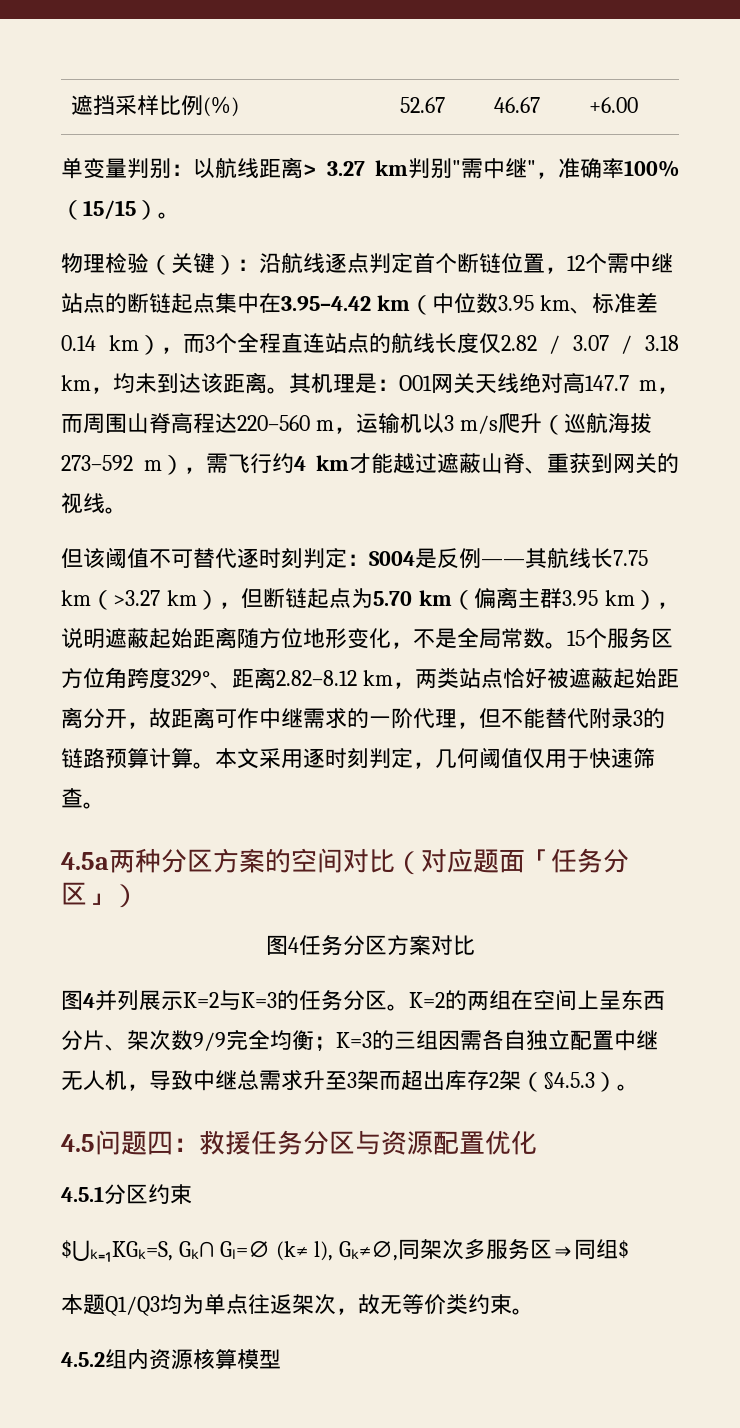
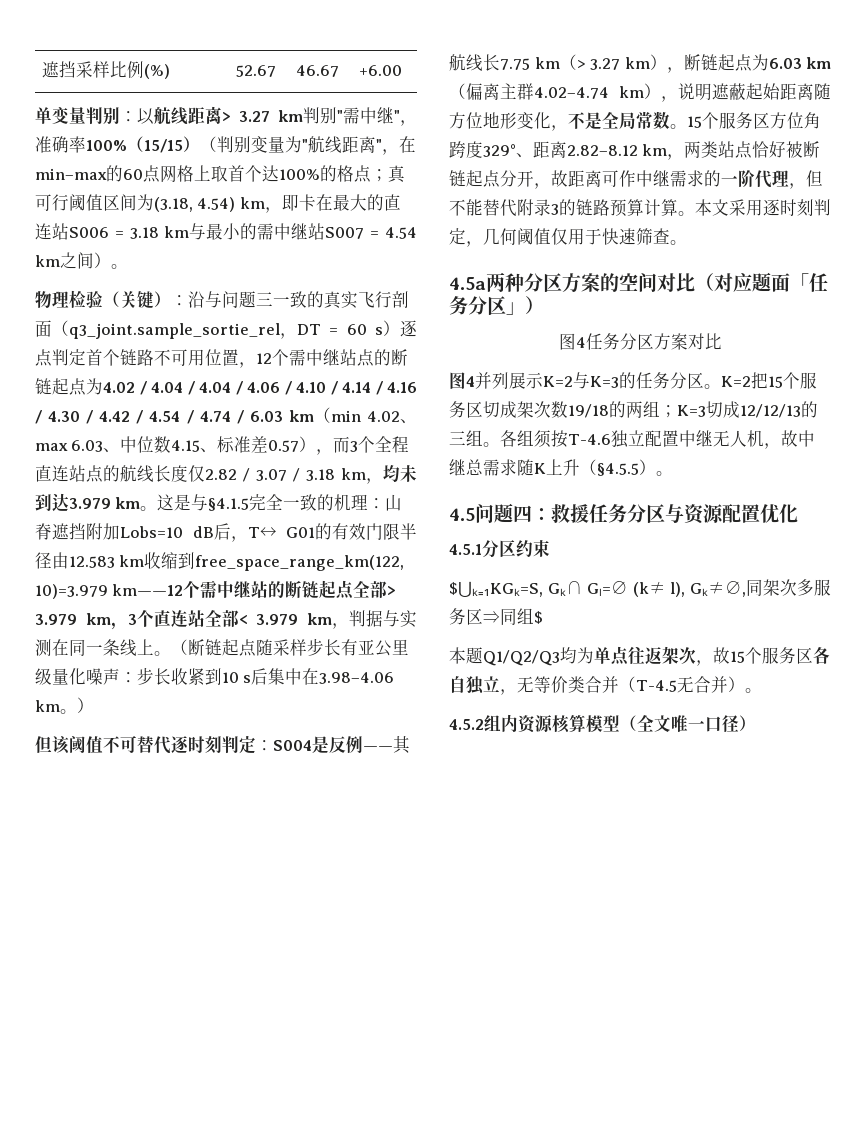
- 单变量判别：以航线距离> 3.27 km判别"需中继"，准确率100%（15/15）。
+ 单变量判别：以航线距离> 3.27 km判别"需中继"，准确率100%（15/15）（判别变量为"航线距离"，在min–max的60点网格上取首个达100%的格点；真可行阈值区间为(3.18, 4.54) km，即卡在最大的直连站S006 = 3.18 km与最小的需中继站S007 = 4.54 km之间）。
- 物理检验（关键）：沿航线逐点判定首个断链位置，12个需中继站点的断链起点集中在3.95–4.42 km（中位数3.95 km、标准差0.14 km），而3个全程直连站点的航线长度仅2.82 / 3.07 / 3.18 km，均未到达该距离。其机理是：O01网关天线绝对高147.7 m，而周围山脊高程达220–560 m，运输机以3 m/s爬升（巡航海拔273–592 m），需飞行约4 km才能越过遮蔽山脊、重获到网关的视线。
+ 物理检验（关键）：沿与问题三一致的真实飞行剖面（q3_joint.sample_sortie_rel，DT = 60 s）逐点判定首个链路不可用位置，12个需中继站点的断链起点为4.02 / 4.04 / 4.04 / 4.06 / 4.10 / 4.14 / 4.16 / 4.30 / 4.42 / 4.54 / 4.74 / 6.03 km（min 4.02、max 6.03、中位数4.15、标准差0.57），而3个全程直连站点的航线长度仅2.82 / 3.07 / 3.18 km，均未到达3.979 km。这是与§4.1.5完全一致的机理：山脊遮挡附加Lobs=10 dB后，T↔ G01的有效门限半径由12.583 km收缩到free_space_range_km(122, 10)=3.979 km——12个需中继站的断链起点全部> 3.979 km，3个直连站全部< 3.979 km，判据与实测在同一条线上。（断链起点随采样步长有亚公里级量化噪声：步长收紧到10 s后集中在3.98–4.06 km。）
- 但该阈值不可替代逐时刻判定：S004是反例——其航线长7.75 km（>3.27 km），但断链起点为5.70 km（偏离主群3.95 km），说明遮蔽起始距离随方位地形变化，不是全局常数。
+ 但该阈值不可替代逐时刻判定：S004是反例——其航线长7.75 km（> 3.27 km），断链起点为6.03 km（偏离主群4.02–4.74 km），说明遮蔽起始距离随方位地形变化，不是全局常数。
- 15个服务区方位角跨度329°、距离2.82–8.12 km，两类站点恰好被遮蔽起始距离分开，故距离可作中继需求的一阶代理，但不能替代附录3的链路预算计算。
+ 15个服务区方位角跨度329°、距离2.82–8.12 km，两类站点恰好被断链起点分开，故距离可作中继需求的一阶代理，但不能替代附录3的链路预算计算。
- K=2的两组在空间上呈东西分片、架次数9/9完全均衡；K=3的三组因需各自独立配置中继无人机，导致中继总需求升至3架而超出库存2架（§4.5.3）。
+ K=2把15个服务区切成架次数19/18的两组；K=3切成12/12/13的三组。各组须按T-4.6独立配置中继无人机，故中继总需求随K上升（§4.5.5）。
- 本题Q1/Q3均为单点往返架次，故无等价类约束。
+ 本题Q1/Q2/Q3均为单点往返架次，故15个服务区各自独立，无等价类合并（T-4.5无合并）。
- 4.5.2组内资源核算模型
+ 4.5.2组内资源核算模型（全文唯一口径）

